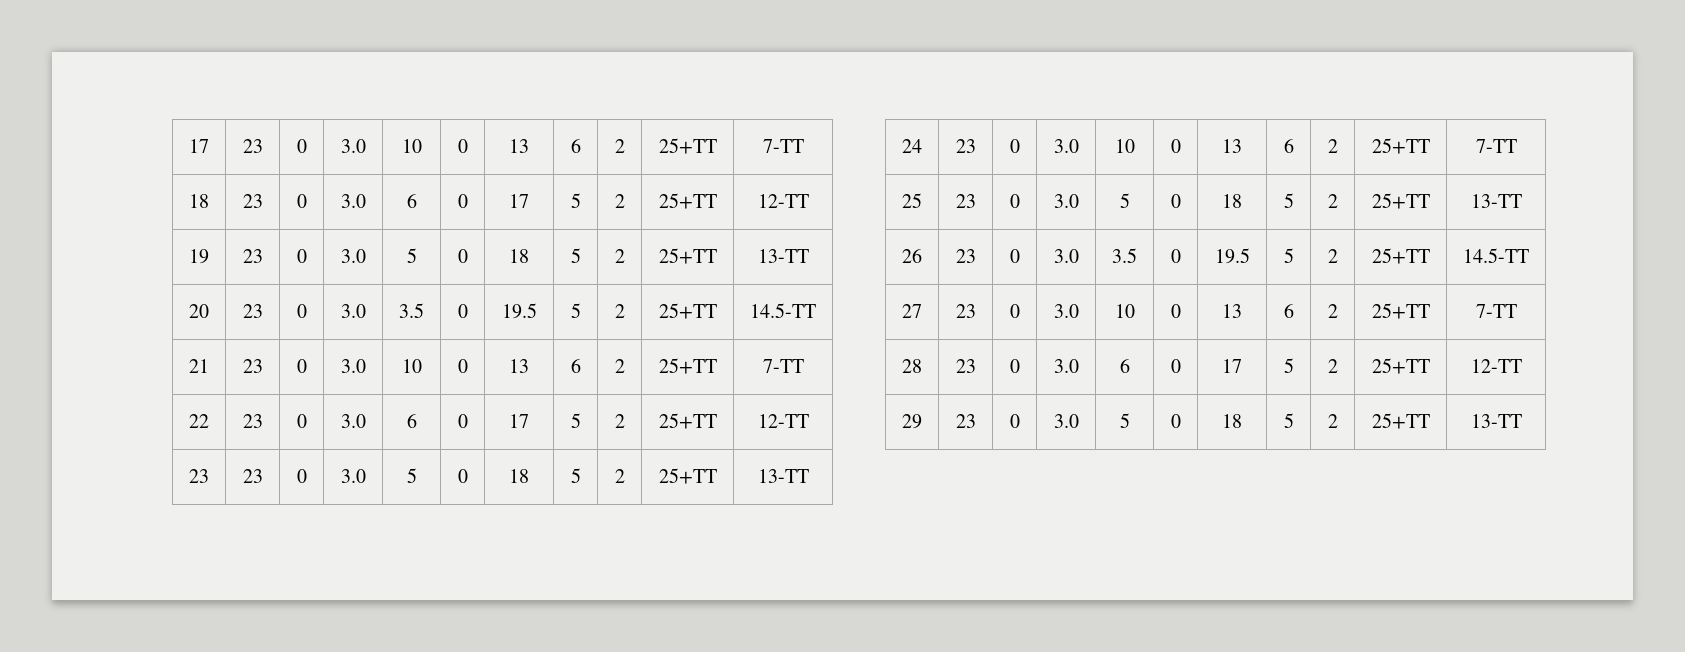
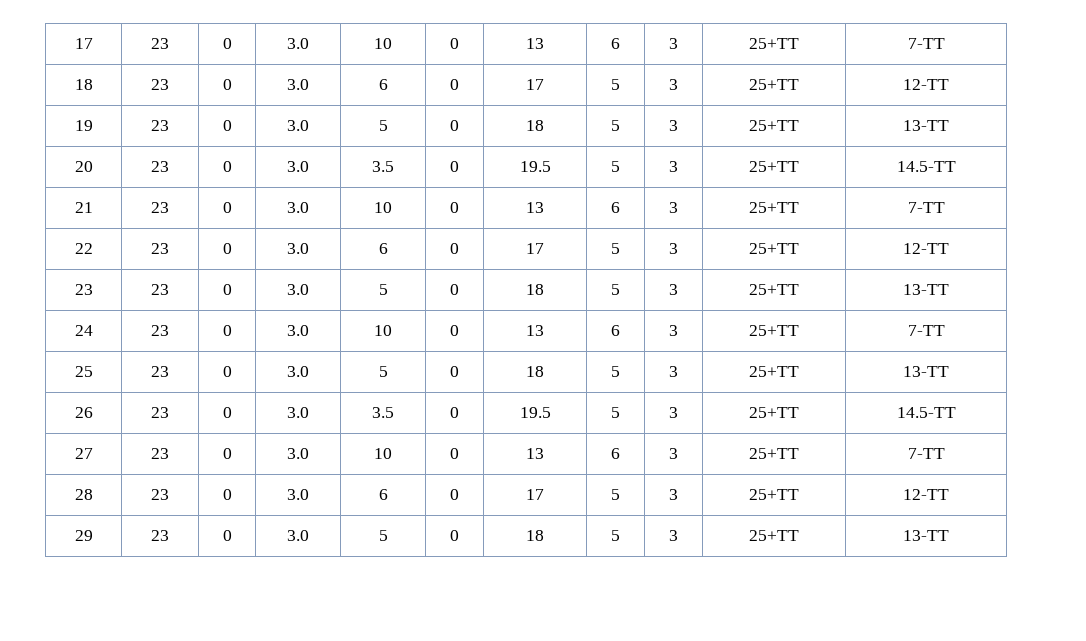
- 17 | 23 | 0 | 3.0 | 10 | 0 | 13 | 6 | 2 | 25+TT | 7-TT
+ 17 | 23 | 0 | 3.0 | 10 | 0 | 13 | 6 | 3 | 25+TT | 7-TT
- 18 | 23 | 0 | 3.0 | 6 | 0 | 17 | 5 | 2 | 25+TT | 12-TT
+ 18 | 23 | 0 | 3.0 | 6 | 0 | 17 | 5 | 3 | 25+TT | 12-TT
- 19 | 23 | 0 | 3.0 | 5 | 0 | 18 | 5 | 2 | 25+TT | 13-TT
+ 19 | 23 | 0 | 3.0 | 5 | 0 | 18 | 5 | 3 | 25+TT | 13-TT
- 20 | 23 | 0 | 3.0 | 3.5 | 0 | 19.5 | 5 | 2 | 25+TT | 14.5-TT
+ 20 | 23 | 0 | 3.0 | 3.5 | 0 | 19.5 | 5 | 3 | 25+TT | 14.5-TT
- 21 | 23 | 0 | 3.0 | 10 | 0 | 13 | 6 | 2 | 25+TT | 7-TT
+ 21 | 23 | 0 | 3.0 | 10 | 0 | 13 | 6 | 3 | 25+TT | 7-TT
- 22 | 23 | 0 | 3.0 | 6 | 0 | 17 | 5 | 2 | 25+TT | 12-TT
+ 22 | 23 | 0 | 3.0 | 6 | 0 | 17 | 5 | 3 | 25+TT | 12-TT
- 23 | 23 | 0 | 3.0 | 5 | 0 | 18 | 5 | 2 | 25+TT | 13-TT
+ 23 | 23 | 0 | 3.0 | 5 | 0 | 18 | 5 | 3 | 25+TT | 13-TT
- 24 | 23 | 0 | 3.0 | 10 | 0 | 13 | 6 | 2 | 25+TT | 7-TT
+ 24 | 23 | 0 | 3.0 | 10 | 0 | 13 | 6 | 3 | 25+TT | 7-TT
- 25 | 23 | 0 | 3.0 | 5 | 0 | 18 | 5 | 2 | 25+TT | 13-TT
+ 25 | 23 | 0 | 3.0 | 5 | 0 | 18 | 5 | 3 | 25+TT | 13-TT
- 26 | 23 | 0 | 3.0 | 3.5 | 0 | 19.5 | 5 | 2 | 25+TT | 14.5-TT
+ 26 | 23 | 0 | 3.0 | 3.5 | 0 | 19.5 | 5 | 3 | 25+TT | 14.5-TT
- 27 | 23 | 0 | 3.0 | 10 | 0 | 13 | 6 | 2 | 25+TT | 7-TT
+ 27 | 23 | 0 | 3.0 | 10 | 0 | 13 | 6 | 3 | 25+TT | 7-TT
- 28 | 23 | 0 | 3.0 | 6 | 0 | 17 | 5 | 2 | 25+TT | 12-TT
+ 28 | 23 | 0 | 3.0 | 6 | 0 | 17 | 5 | 3 | 25+TT | 12-TT
- 29 | 23 | 0 | 3.0 | 5 | 0 | 18 | 5 | 2 | 25+TT | 13-TT
+ 29 | 23 | 0 | 3.0 | 5 | 0 | 18 | 5 | 3 | 25+TT | 13-TT

